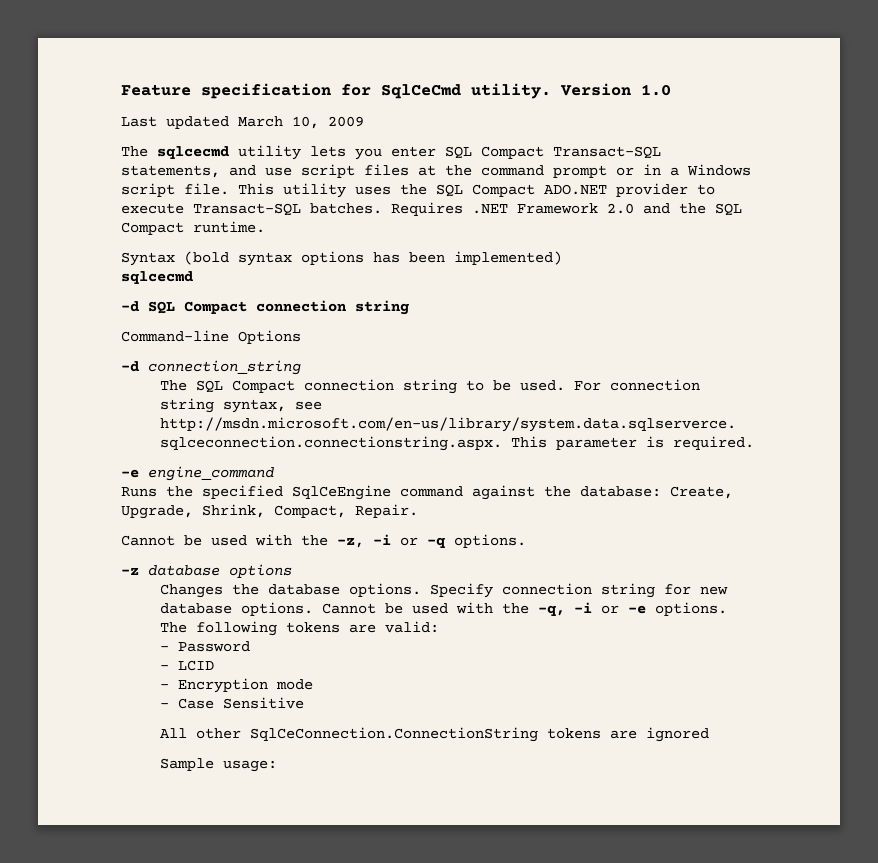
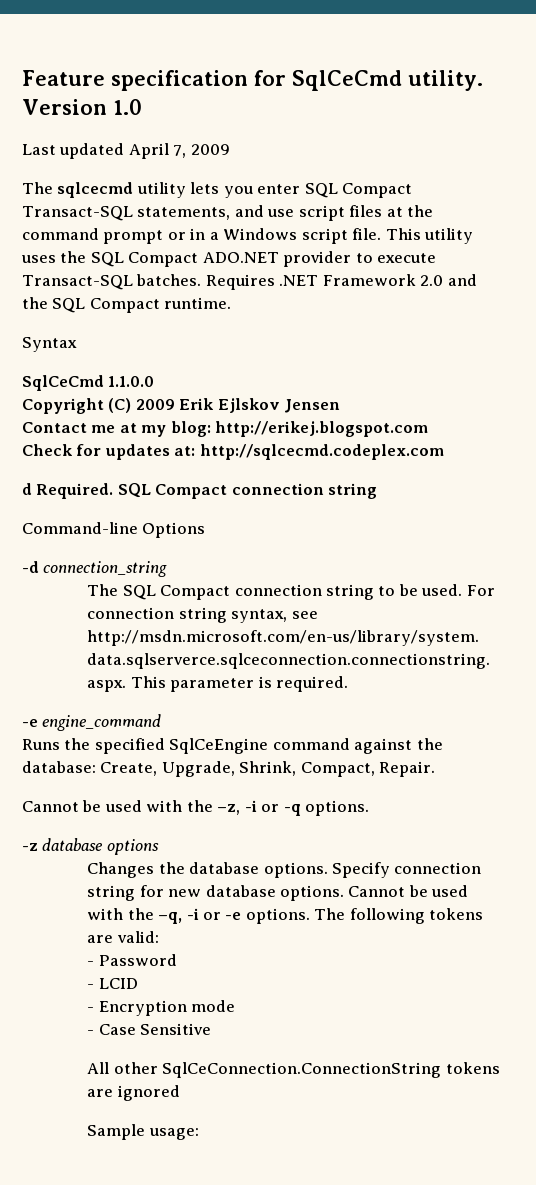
- Last updated March 10, 2009
+ Last updated April 7, 2009
- Syntax (bold syntax options has been implemented)
- sqlcecmd
- -d SQL Compact connection string
+ Syntax
+ SqlCeCmd 1.1.0.0
+ Copyright (C) 2009 Erik Ejlskov Jensen
+ Contact me at my blog: http://erikej.blogspot.com
+ Check for updates at: http://sqlcecmd.codeplex.com
+ d Required. SQL Compact connection string

